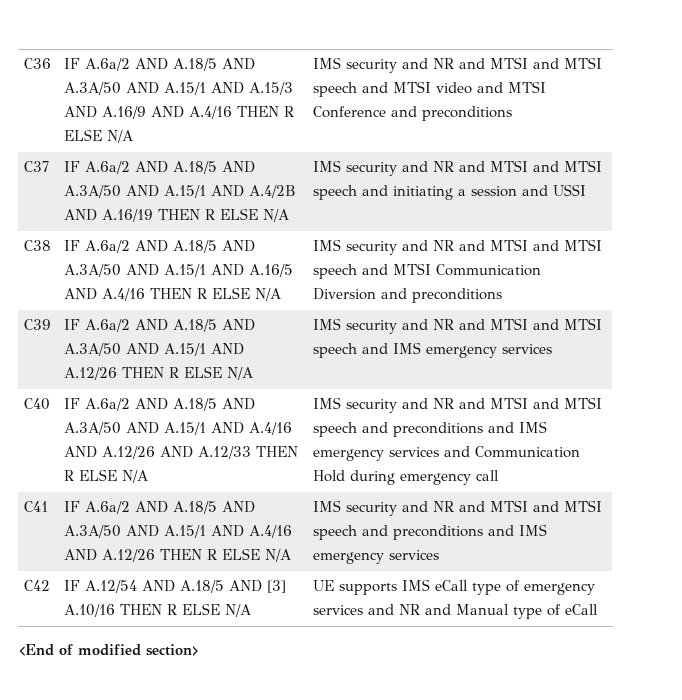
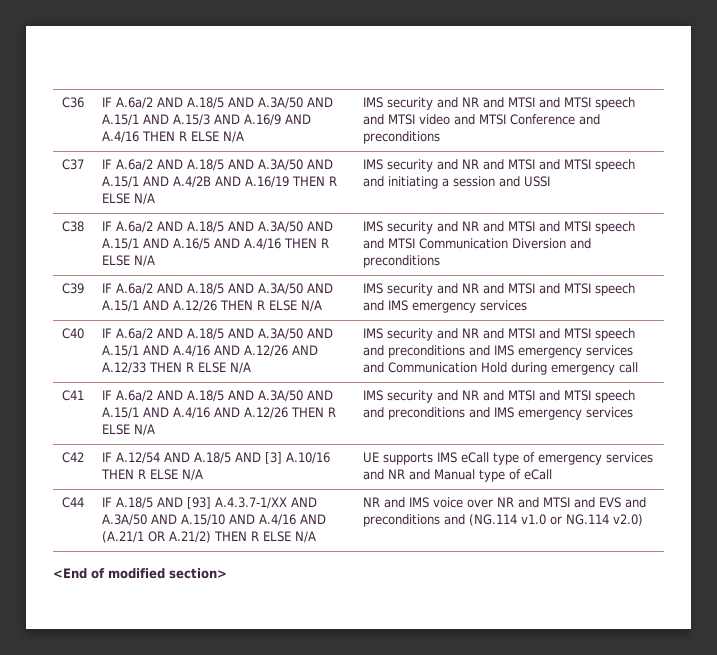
+ C44 | IF A.18/5 AND [93] A.4.3.7-1/XX AND A.3A/50 AND A.15/10 AND A.4/16 AND (A.21/1 OR A.21/2) THEN R ELSE N/A | NR and IMS voice over NR and MTSI and EVS and preconditions and (NG.114 v1.0 or NG.114 v2.0)

